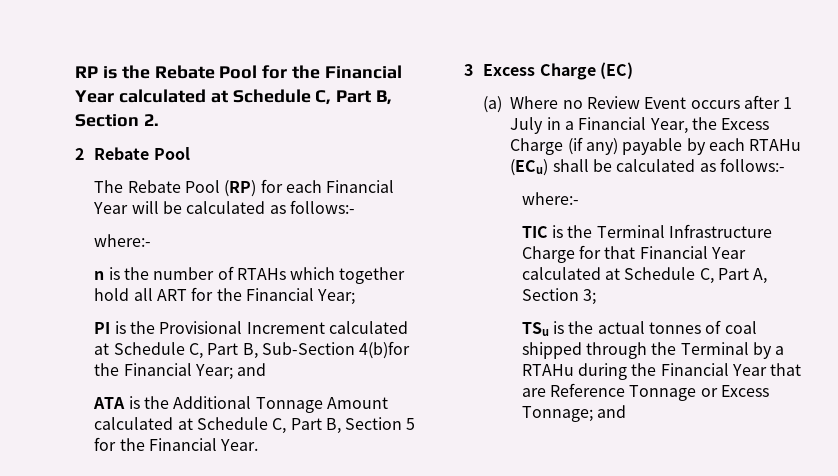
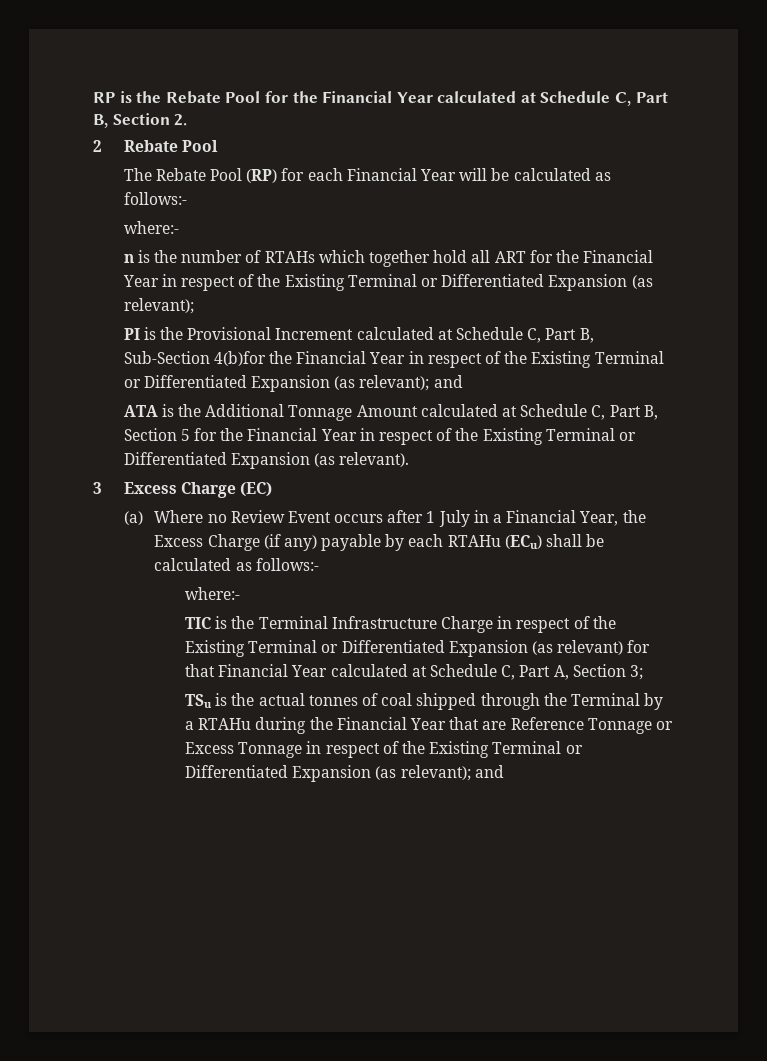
- n is the number of RTAHs which together hold all ART for the Financial Year;
+ n is the number of RTAHs which together hold all ART for the Financial Year in respect of the Existing Terminal or Differentiated Expansion (as relevant);
- PI is the Provisional Increment calculated at Schedule C, Part B, Sub-Section 4(b)for the Financial Year; and
+ PI is the Provisional Increment calculated at Schedule C, Part B, Sub-Section 4(b)for the Financial Year in respect of the Existing Terminal or Differentiated Expansion (as relevant); and
- ATA is the Additional Tonnage Amount calculated at Schedule C, Part B, Section 5 for the Financial Year.
+ ATA is the Additional Tonnage Amount calculated at Schedule C, Part B, Section 5 for the Financial Year in respect of the Existing Terminal or Differentiated Expansion (as relevant).
- TIC is the Terminal Infrastructure Charge for that Financial Year calculated at Schedule C, Part A, Section 3;
+ TIC is the Terminal Infrastructure Charge in respect of the Existing Terminal or Differentiated Expansion (as relevant) for that Financial Year calculated at Schedule C, Part A, Section 3;
- TSu is the actual tonnes of coal shipped through the Terminal by a RTAHu during the Financial Year that are Reference Tonnage or Excess Tonnage; and
+ TSu is the actual tonnes of coal shipped through the Terminal by a RTAHu during the Financial Year that are Reference Tonnage or Excess Tonnage in respect of the Existing Terminal or Differentiated Expansion (as relevant); and

